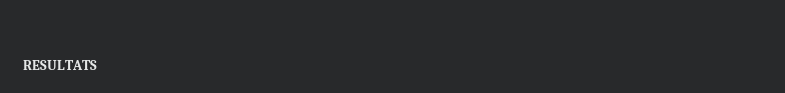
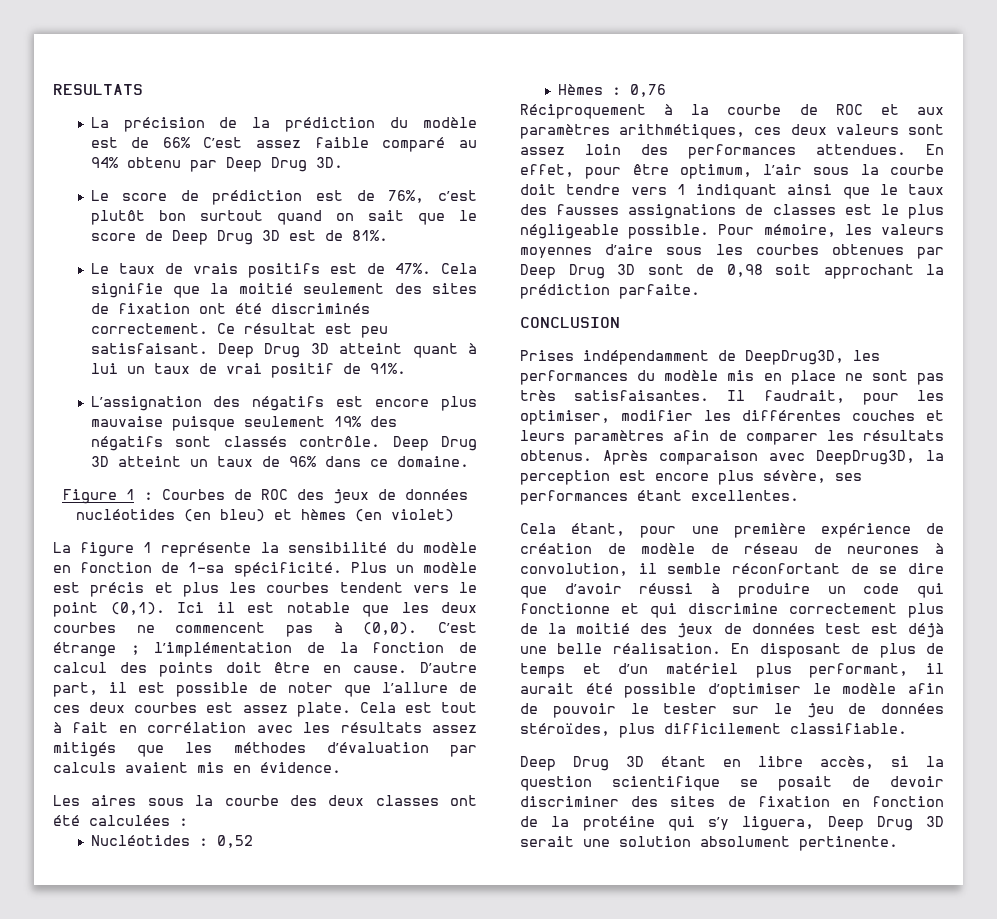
+ La précision de la prédiction du modèle est de 66% C’est assez faible comparé au 94% obtenu par Deep Drug 3D.
+ Le score de prédiction est de 76%, c’est plutôt bon surtout quand on sait que le score de Deep Drug 3D est de 81%.
+ Le taux de vrais positifs est de 47%. Cela signifie que la moitié seulement des sites de fixation ont été discriminés correctement. Ce résultat est peu satisfaisant. Deep Drug 3D atteint quant à lui un taux de vrai positif de 91%.
+ L’assignation des négatifs est encore plus mauvaise puisque seulement 19% des négatifs sont classés contrôle. Deep Drug 3D atteint un taux de 96% dans ce domaine.
+ Figure 1 : Courbes de ROC des jeux de données nucléotides (en bleu) et hèmes (en violet)
+ La figure 1 représente la sensibilité du modèle en fonction de 1-sa spécificité. Plus un modèle est précis et plus les courbes tendent vers le point (0,1). Ici il est notable que les deux courbes ne commencent pas à (0,0). C’est étrange ; l’implémentation de la fonction de calcul des points doit être en cause. D’autre part, il est possible de noter que l’allure de ces deux courbes est assez plate. Cela est tout à fait en corrélation avec les résultats assez mitigés que les méthodes d’évaluation par calculs avaient mis en évidence.
+ Les aires sous la courbe des deux classes ont été calculées :
+ Nucléotides : 0,52
+ Hèmes : 0,76
+ Réciproquement à la courbe de ROC et aux paramètres arithmétiques, ces deux valeurs sont assez loin des performances attendues. En effet, pour être optimum, l’air sous la courbe doit tendre vers 1 indiquant ainsi que le taux des fausses assignations de classes est le plus négligeable possible. Pour mémoire, les valeurs moyennes d’aire sous les courbes obtenues par Deep Drug 3D sont de 0,98 soit approchant la prédiction parfaite.
+ CONCLUSION
+ Prises indépendamment de DeepDrug3D, les performances du modèle mis en place ne sont pas très satisfaisantes. Il faudrait, pour les optimiser, modifier les différentes couches et leurs paramètres afin de comparer les résultats obtenus. Après comparaison avec DeepDrug3D, la perception est encore plus sévère, ses performances étant excellentes.
+ Cela étant, pour une première expérience de création de modèle de réseau de neurones à convolution, il semble réconfortant de se dire que d’avoir réussi à produire un code qui fonctionne et qui discrimine correctement plus de la moitié des jeux de données test est déjà une belle réalisation. En disposant de plus de temps et d’un matériel plus performant, il aurait été possible d’optimiser le modèle afin de pouvoir le tester sur le jeu de données stéroïdes, plus difficilement classifiable.
+ Deep Drug 3D étant en libre accès, si la question scientifique se posait de devoir discriminer des sites de fixation en fonction de la protéine qui s’y liguera, Deep Drug 3D serait une solution absolument pertinente.

